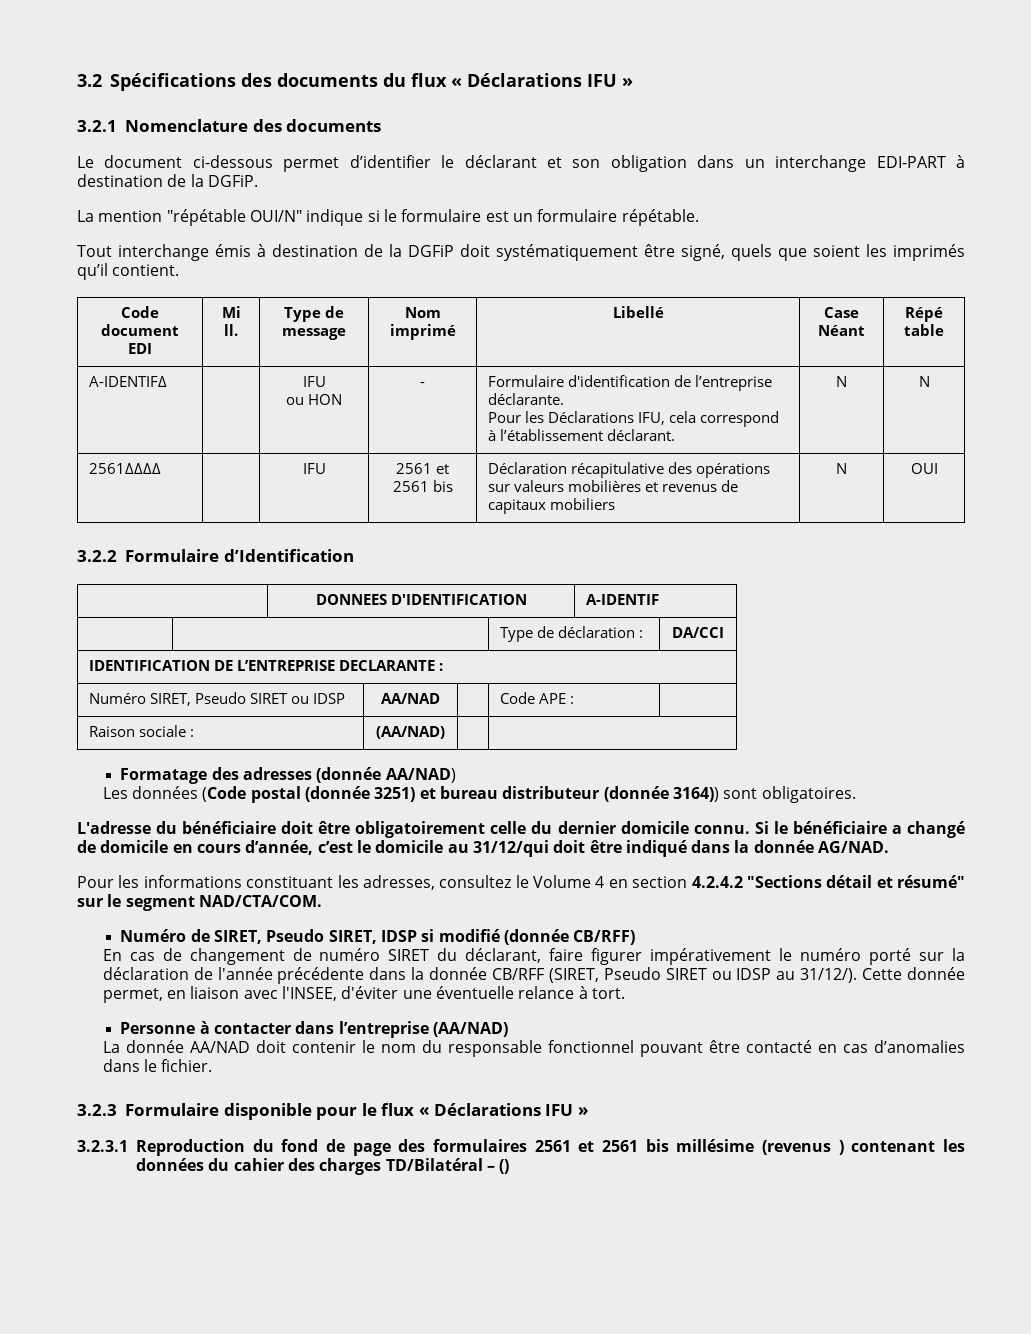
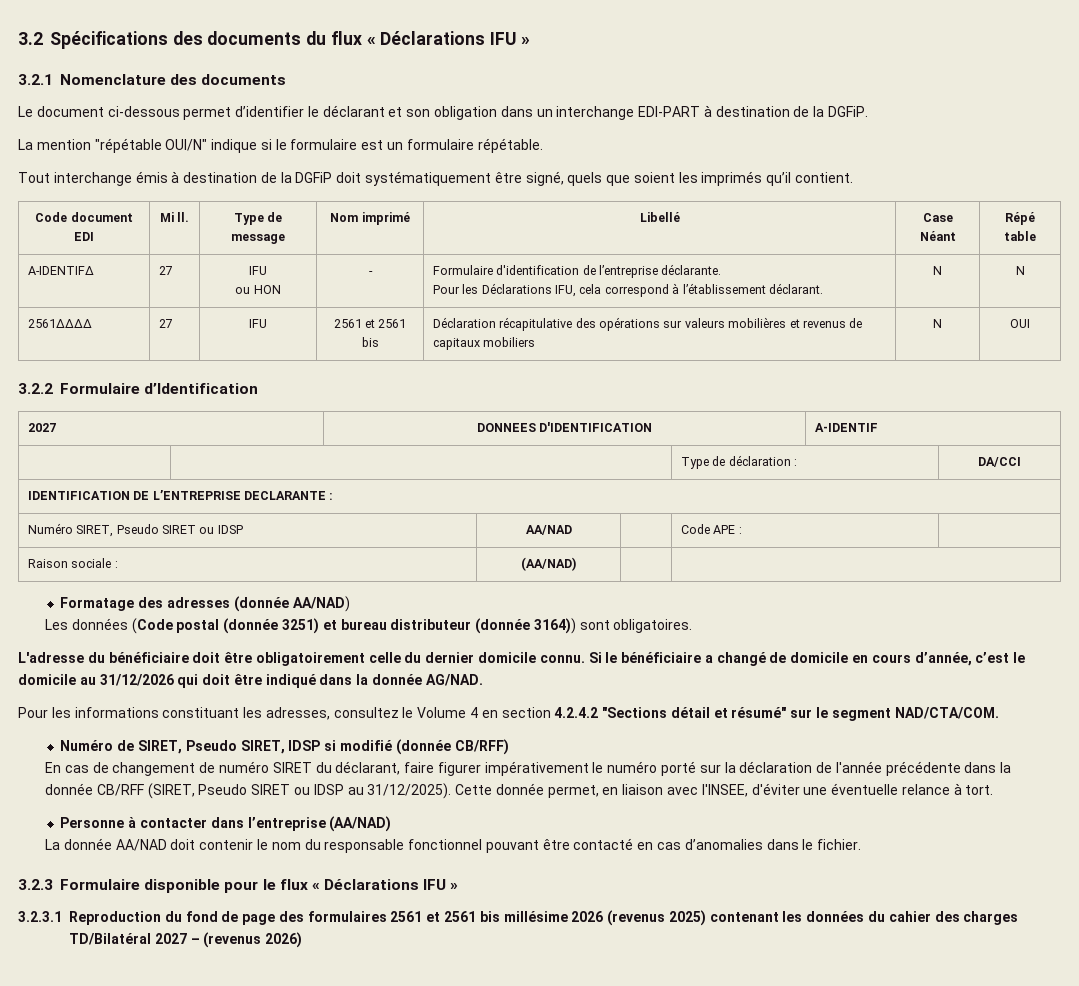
- A-IDENTIF∆ | | IFU
+ A-IDENTIF∆ | 27 | IFU
- 2561∆∆∆∆ | | IFU | 2561 et 2561 bis | Déclaration récapitulative des opérations sur valeurs mobilières et revenus de capitaux mobiliers | N | OUI
+ 2561∆∆∆∆ | 27 | IFU | 2561 et 2561 bis | Déclaration récapitulative des opérations sur valeurs mobilières et revenus de capitaux mobiliers | N | OUI
- | DONNEES D'IDENTIFICATION | A-IDENTIF
+ 2027 | DONNEES D'IDENTIFICATION | A-IDENTIF
- Si le bénéficiaire a changé de domicile en cours d’année, c’est le domicile au 31/12/qui doit être indiqué dans la donnée AG/NAD.
+ Si le bénéficiaire a changé de domicile en cours d’année, c’est le domicile au 31/12/2026 qui doit être indiqué dans la donnée AG/NAD.
- En cas de changement de numéro SIRET du déclarant, faire figurer impérativement le numéro porté sur la déclaration de l'année précédente dans la donnée CB/RFF (SIRET, Pseudo SIRET ou IDSP au 31/12/).
+ En cas de changement de numéro SIRET du déclarant, faire figurer impérativement le numéro porté sur la déclaration de l'année précédente dans la donnée CB/RFF (SIRET, Pseudo SIRET ou IDSP au 31/12/2025).
- 3.2.3.1 Reproduction du fond de page des formulaires 2561 et 2561 bis millésime (revenus ) contenant les données du cahier des charges TD/Bilatéral – ()
+ 3.2.3.1 Reproduction du fond de page des formulaires 2561 et 2561 bis millésime 2026 (revenus 2025) contenant les données du cahier des charges TD/Bilatéral 2027 – (revenus 2026)

